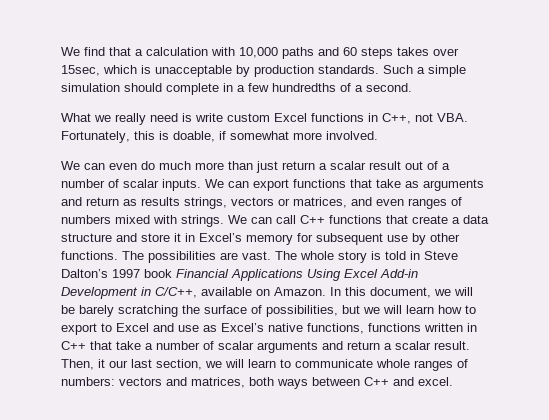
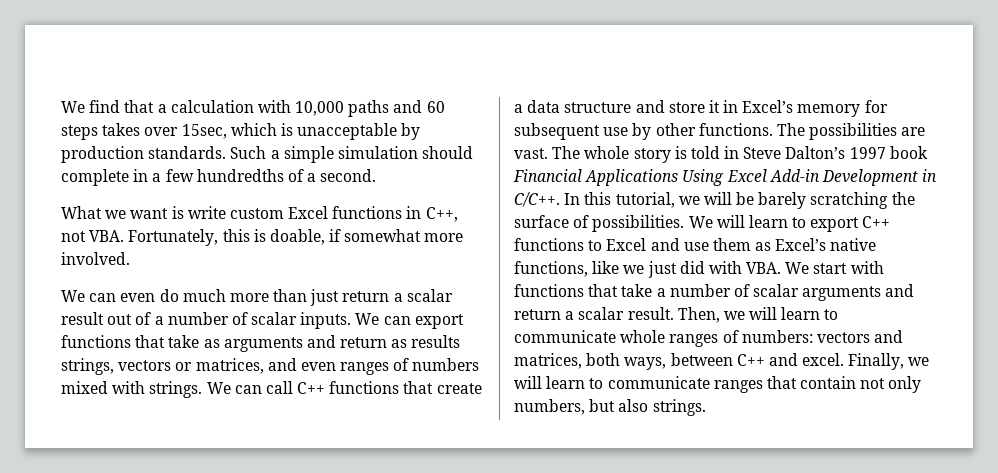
- What we really need is write custom Excel functions in C++, not VBA. Fortunately, this is doable, if somewhat more involved.
+ What we want is write custom Excel functions in C++, not VBA. Fortunately, this is doable, if somewhat more involved.
- The whole story is told in Steve Dalton’s 1997 book Financial Applications Using Excel Add-in Development in C/C++, available on Amazon.
+ The whole story is told in Steve Dalton’s 1997 book Financial Applications Using Excel Add-in Development in C/C++.
- In this document, we will be barely scratching the surface of possibilities, but we will learn how to export to Excel and use as Excel’s native functions, functions written in C++ that take a number of scalar arguments and return a scalar result.
+ In this tutorial, we will be barely scratching the surface of possibilities. We will learn to export C++ functions to Excel and use them as Excel’s native functions, like we just did with VBA. We start with functions that take a number of scalar arguments and return a scalar result.
- Then, it our last section, we will learn to communicate whole ranges of numbers: vectors and matrices, both ways between C++ and excel.
+ Then, we will learn to communicate whole ranges of numbers: vectors and matrices, both ways, between C++ and excel.
+ Finally, we will learn to communicate ranges that contain not only numbers, but also strings.

